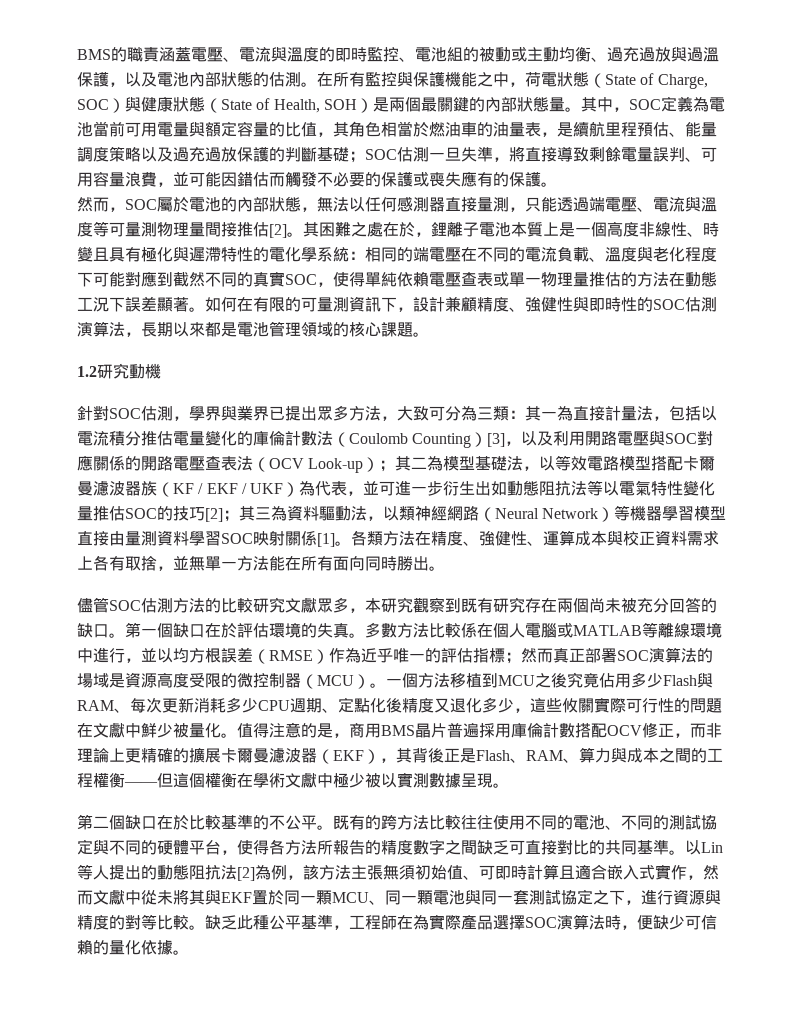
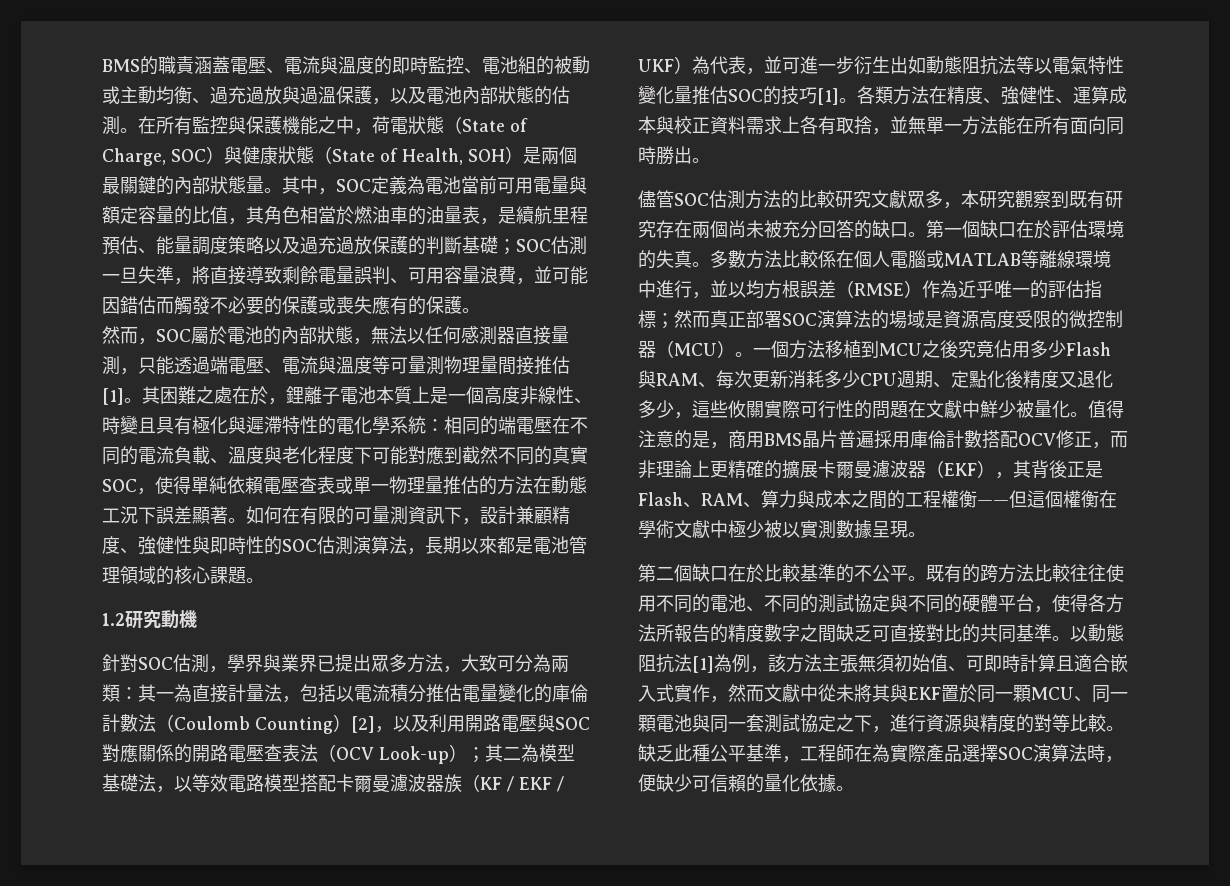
- 然而，SOC屬於電池的內部狀態，無法以任何感測器直接量測，只能透過端電壓、電流與溫度等可量測物理量間接推估[2]。
+ 然而，SOC屬於電池的內部狀態，無法以任何感測器直接量測，只能透過端電壓、電流與溫度等可量測物理量間接推估[1]。
- 針對SOC估測，學界與業界已提出眾多方法，大致可分為三類：
+ 針對SOC估測，學界與業界已提出眾多方法，大致可分為兩類：
- 其一為直接計量法，包括以電流積分推估電量變化的庫倫計數法（Coulomb Counting）[3]，以及利用開路電壓與SOC對應關係的開路電壓查表法（OCV Look-up）；
+ 其一為直接計量法，包括以電流積分推估電量變化的庫倫計數法（Coulomb Counting）[2]，以及利用開路電壓與SOC對應關係的開路電壓查表法（OCV Look-up）；
- 其二為模型基礎法，以等效電路模型搭配卡爾曼濾波器族（KF / EKF / UKF）為代表，並可進一步衍生出如動態阻抗法等以電氣特性變化量推估SOC的技巧[2]；其三為資料驅動法，以類神經網路（Neural Network）等機器學習模型直接由量測資料學習SOC映射關係[1]。
+ 其二為模型基礎法，以等效電路模型搭配卡爾曼濾波器族（KF / EKF / UKF）為代表，並可進一步衍生出如動態阻抗法等以電氣特性變化量推估SOC的技巧[1]。
- 以Lin等人提出的動態阻抗法[2]為例，該方法主張無須初始值、可即時計算且適合嵌入式實作，然而文獻中從未將其與EKF置於同一顆MCU、同一顆電池與同一套測試協定之下，進行資源與精度的對等比較。
+ 以動態阻抗法[1]為例，該方法主張無須初始值、可即時計算且適合嵌入式實作，然而文獻中從未將其與EKF置於同一顆MCU、同一顆電池與同一套測試協定之下，進行資源與精度的對等比較。

